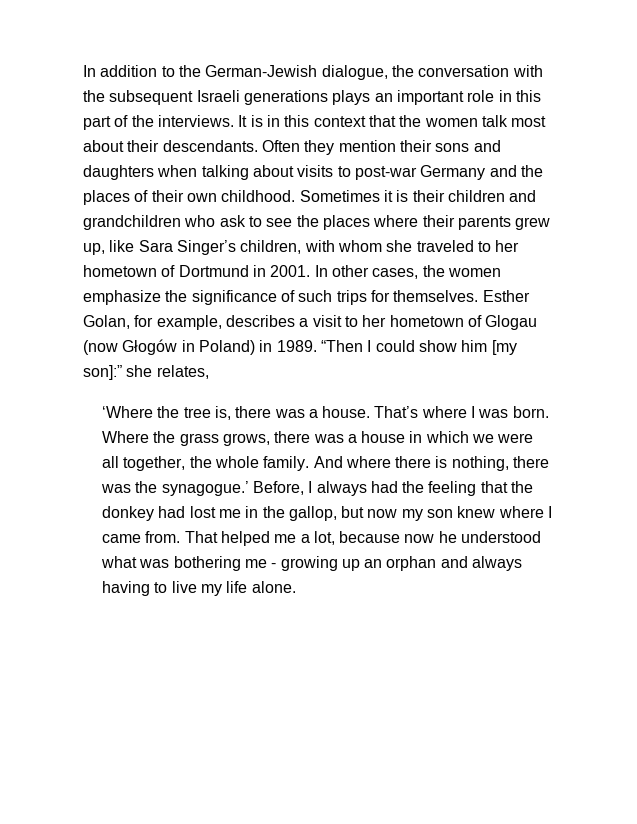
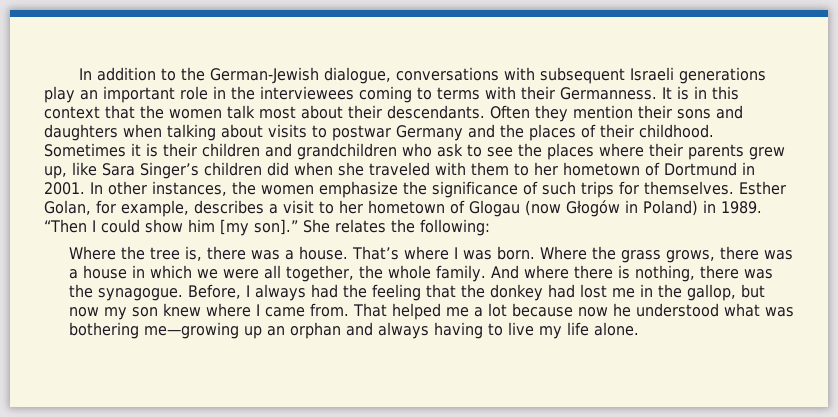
- In addition to the German-Jewish dialogue, the conversation with the subsequent Israeli generations plays an important role in this part of the interviews.
+ In addition to the German-Jewish dialogue, conversations with subsequent Israeli generations play an important role in the interviewees coming to terms with their Germanness.
- Often they mention their sons and daughters when talking about visits to post-war Germany and the places of their own childhood.
+ Often they mention their sons and daughters when talking about visits to postwar Germany and the places of their childhood.
- Sometimes it is their children and grandchildren who ask to see the places where their parents grew up, like Sara Singer’s children, with whom she traveled to her hometown of Dortmund in 2001.
+ Sometimes it is their children and grandchildren who ask to see the places where their parents grew up, like Sara Singer’s children did when she traveled with them to her hometown of Dortmund in 2001.
- In other cases, the women emphasize the significance of such trips for themselves.
+ In other instances, the women emphasize the significance of such trips for themselves.
- “Then I could show him [my son]:” she relates,
- ‘Where the tree is, there was a house.
+ “Then I could show him [my son].” She relates the following:
+ Where the tree is, there was a house.
- And where there is nothing, there was the synagogue.’
+ And where there is nothing, there was the synagogue.
- That helped me a lot, because now he understood what was bothering me - growing up an orphan and always having to live my life alone.
+ That helped me a lot because now he understood what was bothering me—growing up an orphan and always having to live my life alone.

